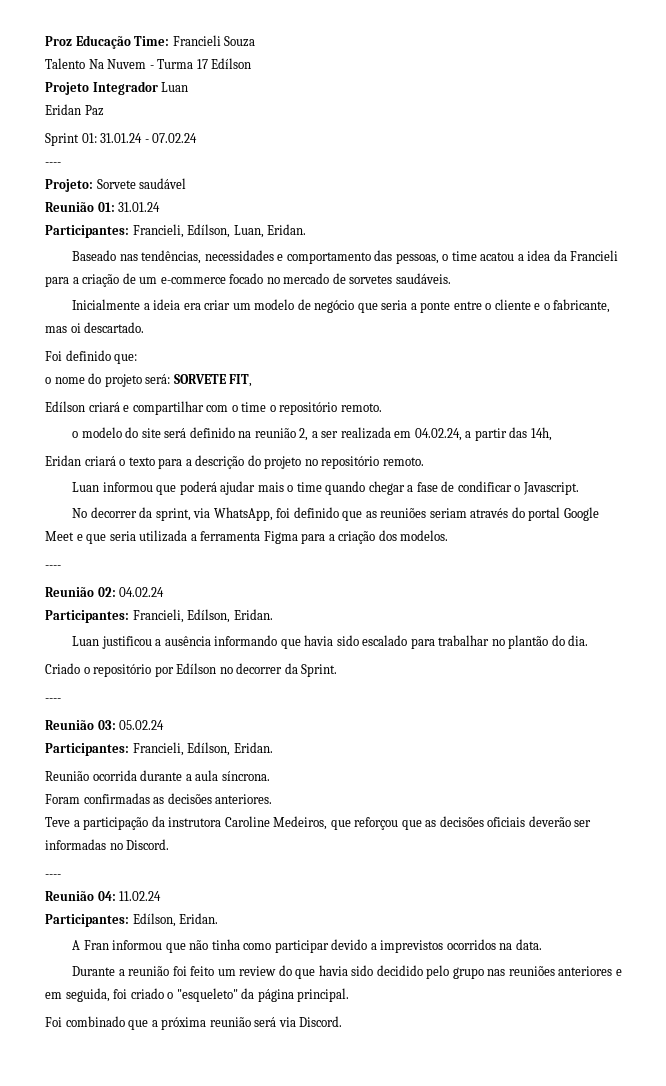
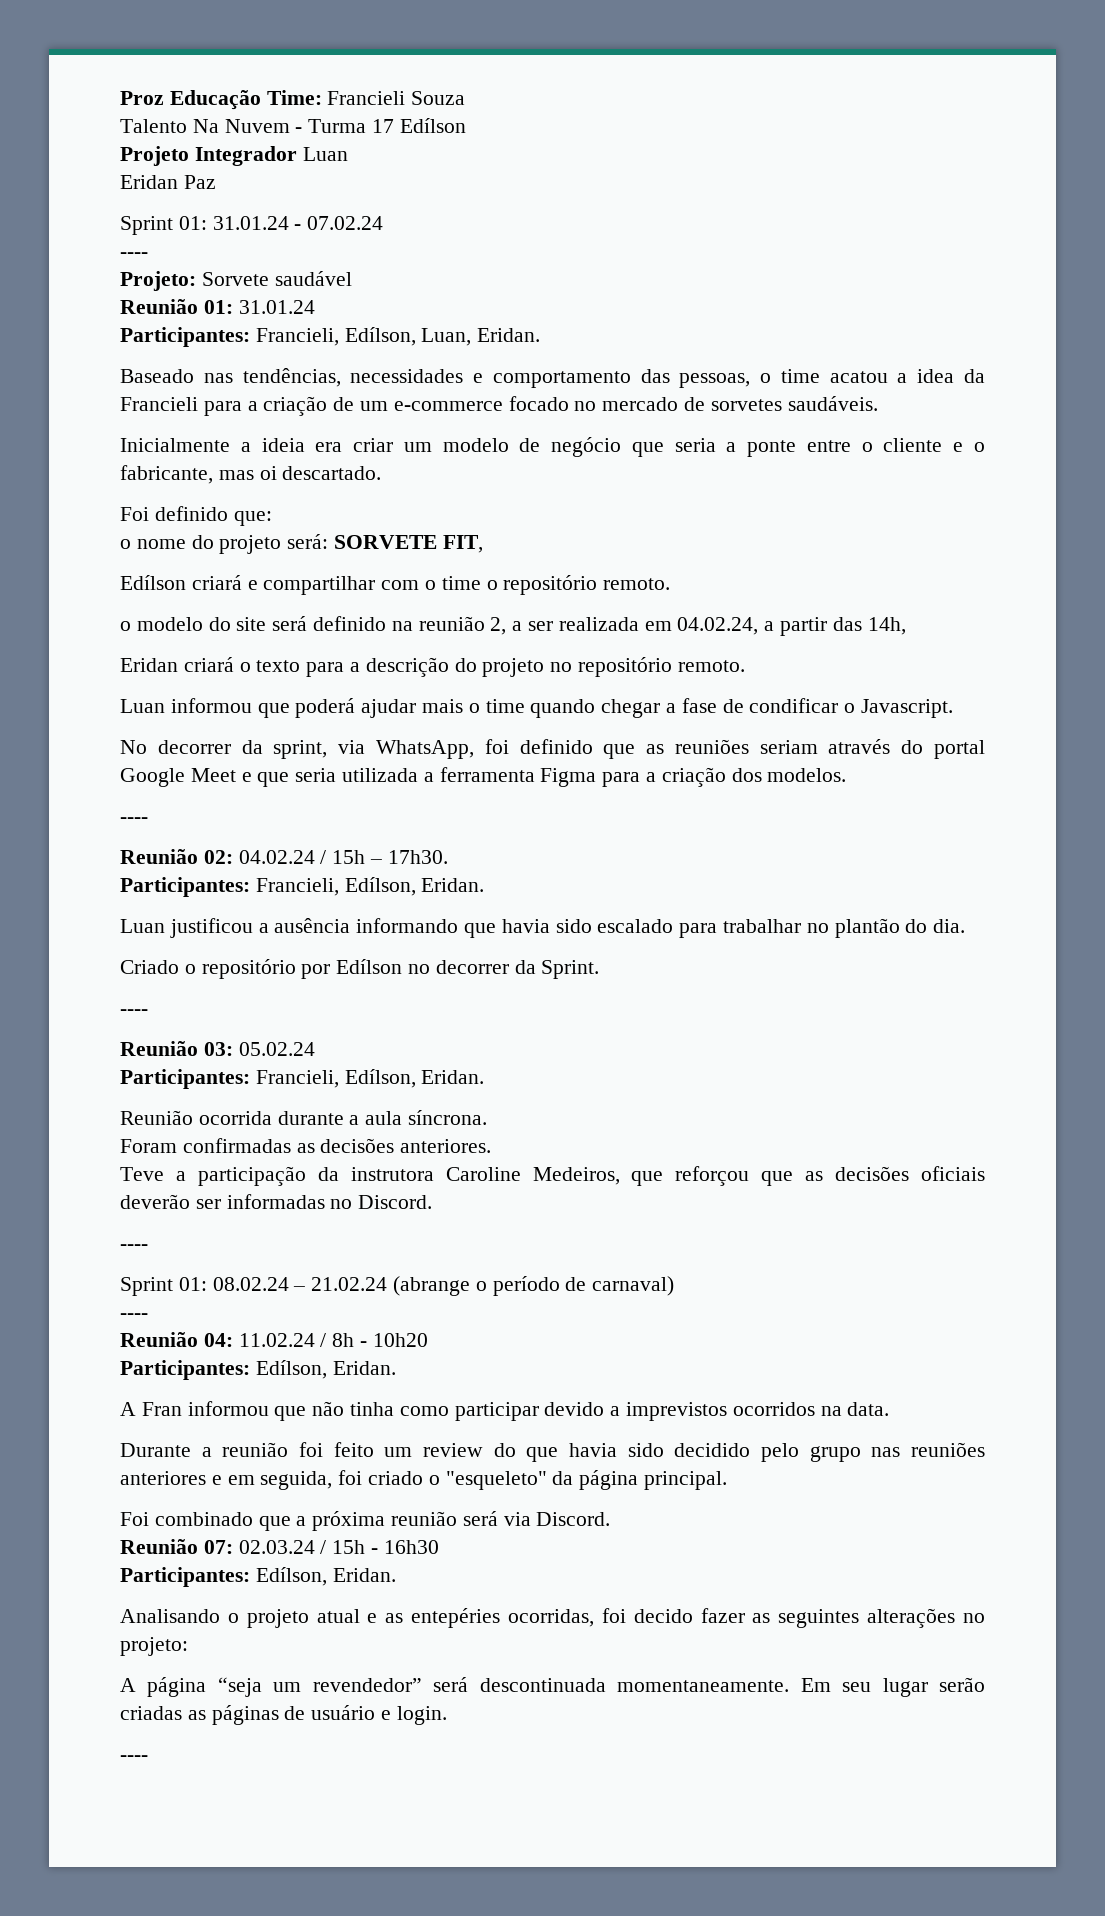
- Reunião 02: 04.02.24
+ Reunião 02: 04.02.24 / 15h – 17h30.
+ Sprint 01: 08.02.24 – 21.02.24 (abrange o período de carnaval)
+ ----
- Reunião 04: 11.02.24
+ Reunião 04: 11.02.24 / 8h - 10h20
+ Reunião 07: 02.03.24 / 15h - 16h30
+ Participantes: Edílson, Eridan.
+ Analisando o projeto atual e as entepéries ocorridas, foi decido fazer as seguintes alterações no projeto:
+ A página “seja um revendedor” será descontinuada momentaneamente. Em seu lugar serão criadas as páginas de usuário e login.
+ ----

